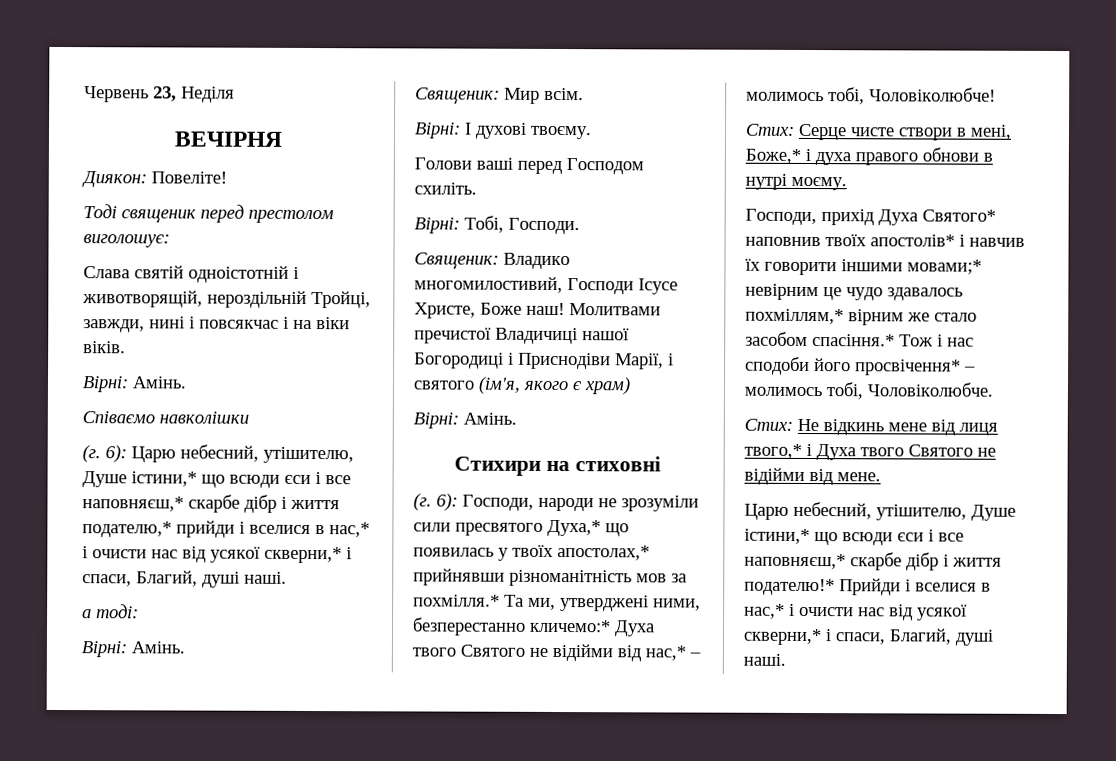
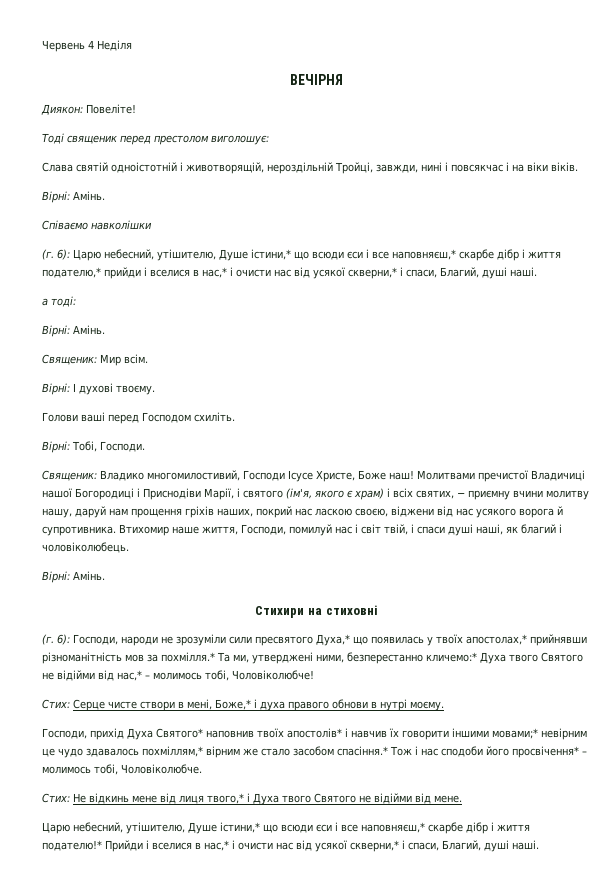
- Червень 23, Неділя
+ Червень 4 Неділя
- Молитвами пречистої Владичиці нашої Богородиці і Приснодіви Марії, і святого (ім'я, якого є храм)
+ Молитвами пречистої Владичиці нашої Богородиці і Приснодіви Марії, і святого (ім'я, якого є храм) і всіх святих, − приємну вчини молитву нашу, даруй нам прощення гріхів наших, покрий нас ласкою своєю, віджени від нас усякого ворога й супротивника. Втихомир наше життя, Господи, помилуй нас і світ твій, і спаси душі наші, як благий і чоловіколюбець.

